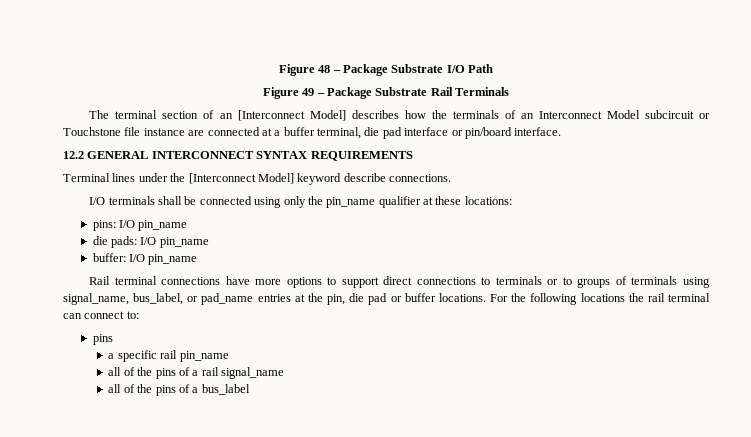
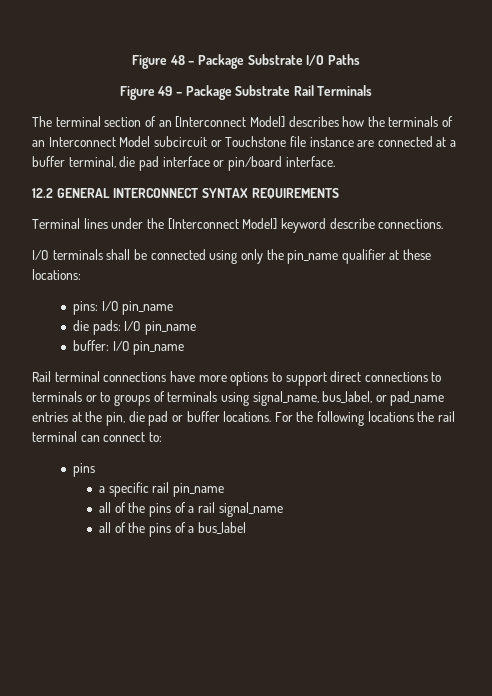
- Figure 48 – Package Substrate I/O Path
+ Figure 48 – Package Substrate I/O Paths

